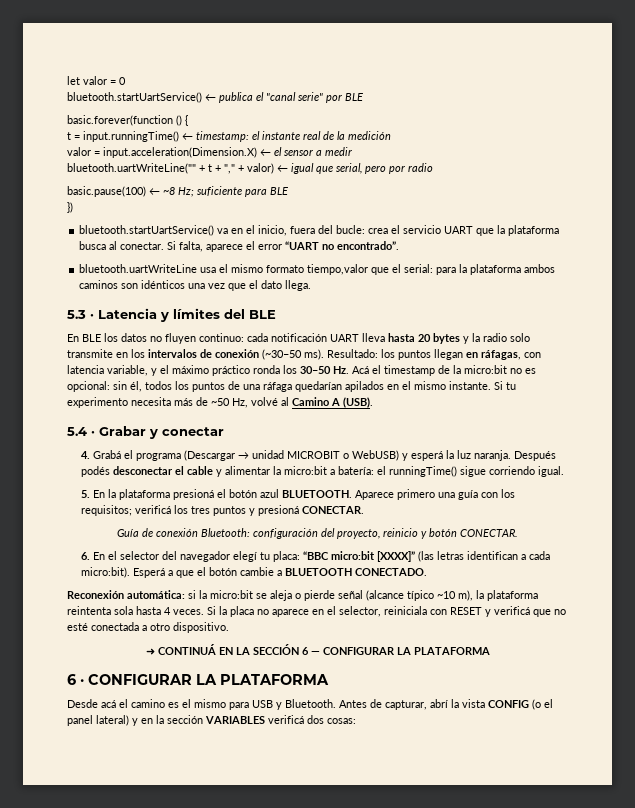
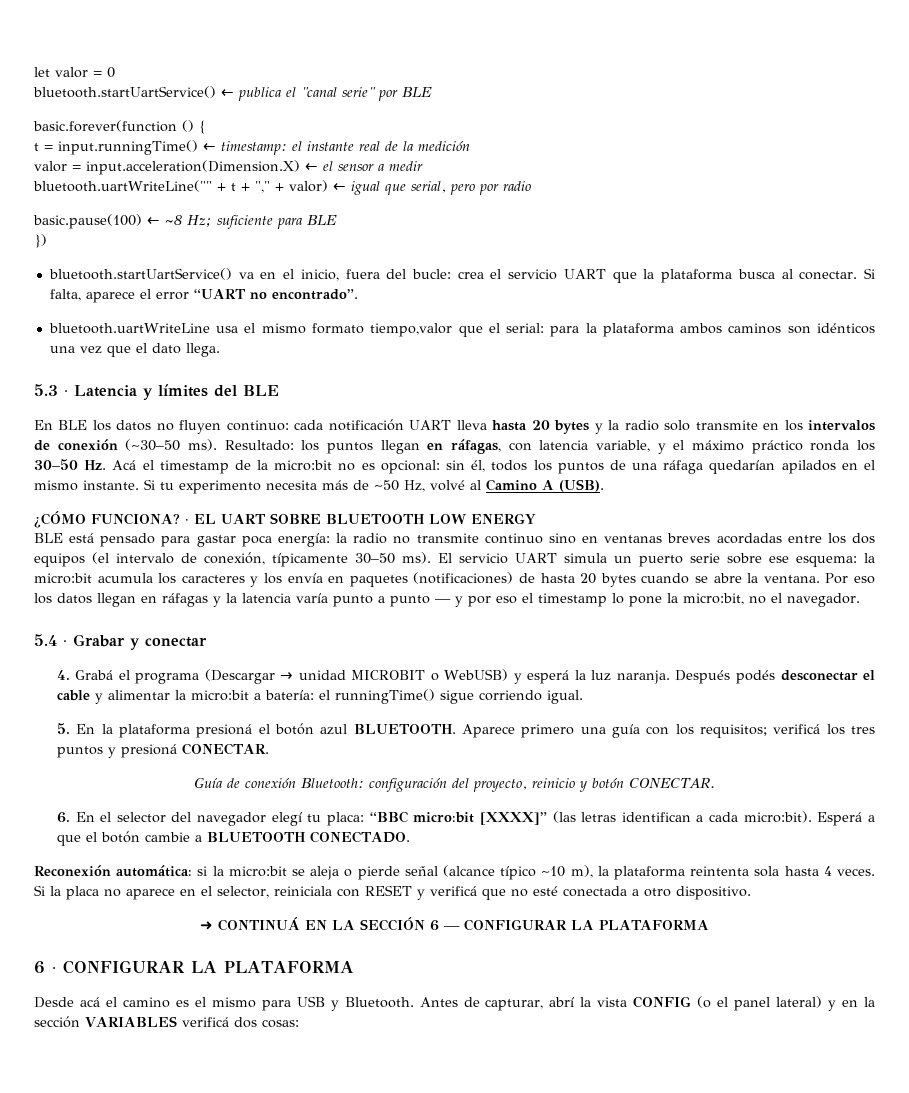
+ ¿CÓMO FUNCIONA? · EL UART SOBRE BLUETOOTH LOW ENERGY
+ BLE está pensado para gastar poca energía: la radio no transmite continuo sino en ventanas breves acordadas entre los dos equipos (el intervalo de conexión, típicamente 30–50 ms). El servicio UART simula un puerto serie sobre ese esquema: la micro:bit acumula los caracteres y los envía en paquetes (notificaciones) de hasta 20 bytes cuando se abre la ventana. Por eso los datos llegan en ráfagas y la latencia varía punto a punto — y por eso el timestamp lo pone la micro:bit, no el navegador.

